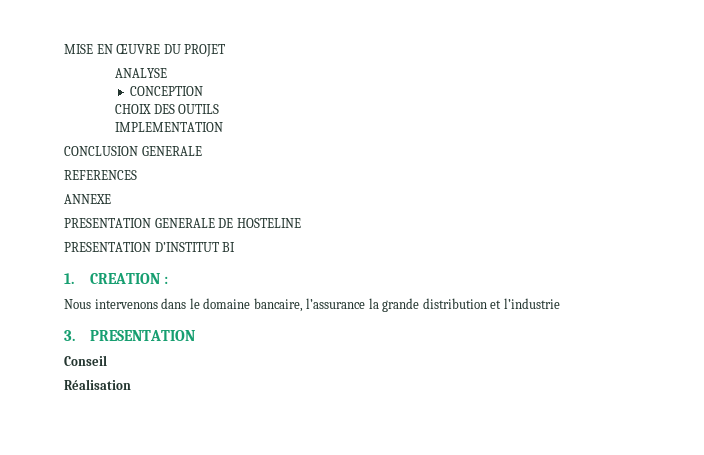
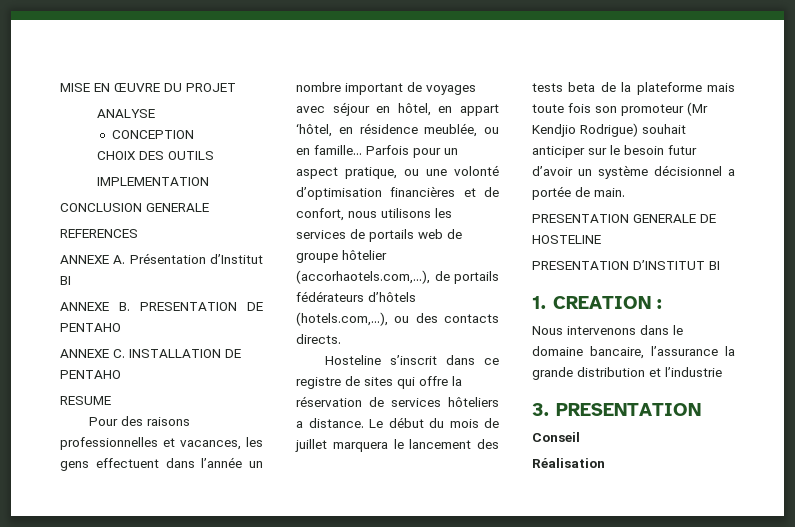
- ANNEXE
+ ANNEXE A. Présentation d’Institut BI
+ ANNEXE B. PRESENTATION DE PENTAHO
+ ANNEXE C. INSTALLATION DE PENTAHO
+ RESUME
+ Pour des raisons professionnelles et vacances, les gens effectuent dans l’année un nombre important de voyages avec séjour en hôtel, en appart ‘hôtel, en résidence meublée, ou en famille... Parfois pour un aspect pratique, ou une volonté d’optimisation financières et de confort, nous utilisons les services de portails web de groupe hôtelier (accorhaotels.com,…), de portails fédérateurs d’hôtels (hotels.com,…), ou des contacts directs.
+ Hosteline s’inscrit dans ce registre de sites qui offre la réservation de services hôteliers a distance. Le début du mois de juillet marquera le lancement des tests beta de la plateforme mais toute fois son promoteur (Mr Kendjio Rodrigue) souhait anticiper sur le besoin futur d’avoir un système décisionnel a portée de main.

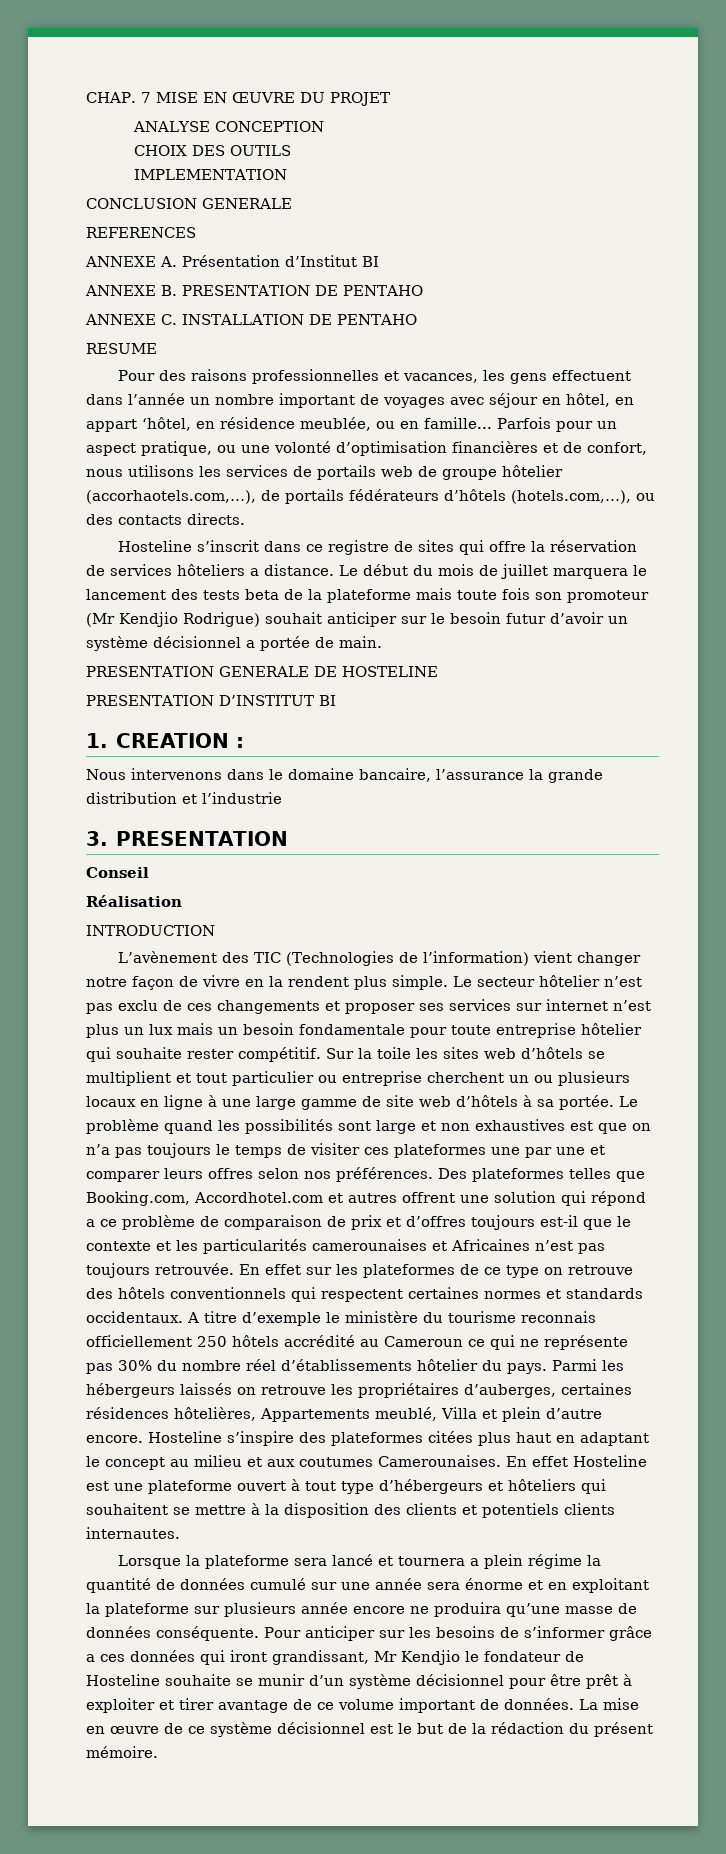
- MISE EN ŒUVRE DU PROJET
+ CHAP. 7 MISE EN ŒUVRE DU PROJET
- ANALYSE
- CONCEPTION
+ ANALYSE CONCEPTION
+ INTRODUCTION
+ L’avènement des TIC (Technologies de l’information) vient changer notre façon de vivre en la rendent plus simple. Le secteur hôtelier n’est pas exclu de ces changements et proposer ses services sur internet n’est plus un lux mais un besoin fondamentale pour toute entreprise hôtelier qui souhaite rester compétitif. Sur la toile les sites web d’hôtels se multiplient et tout particulier ou entreprise cherchent un ou plusieurs locaux en ligne à une large gamme de site web d’hôtels à sa portée. Le problème quand les possibilités sont large et non exhaustives est que on n’a pas toujours le temps de visiter ces plateformes une par une et comparer leurs offres selon nos préférences. Des plateformes telles que Booking.com, Accordhotel.com et autres offrent une solution qui répond a ce problème de comparaison de prix et d’offres toujours est-il que le contexte et les particularités camerounaises et Africaines n’est pas toujours retrouvée. En effet sur les plateformes de ce type on retrouve des hôtels conventionnels qui respectent certaines normes et standards occidentaux. A titre d’exemple le ministère du tourisme reconnais officiellement 250 hôtels accrédité au Cameroun ce qui ne représente pas 30% du nombre réel d’établissements hôtelier du pays. Parmi les hébergeurs laissés on retrouve les propriétaires d’auberges, certaines résidences hôtelières, Appartements meublé, Villa et plein d’autre encore. Hosteline s’inspire des plateformes citées plus haut en adaptant le concept au milieu et aux coutumes Camerounaises. En effet Hosteline est une plateforme ouvert à tout type d’hébergeurs et hôteliers qui souhaitent se mettre à la disposition des clients et potentiels clients internautes.
+ Lorsque la plateforme sera lancé et tournera a plein régime la quantité de données cumulé sur une année sera énorme et en exploitant la plateforme sur plusieurs année encore ne produira qu’une masse de données conséquente. Pour anticiper sur les besoins de s’informer grâce a ces données qui iront grandissant, Mr Kendjio le fondateur de Hosteline souhaite se munir d’un système décisionnel pour être prêt à exploiter et tirer avantage de ce volume important de données. La mise en œuvre de ce système décisionnel est le but de la rédaction du présent mémoire.

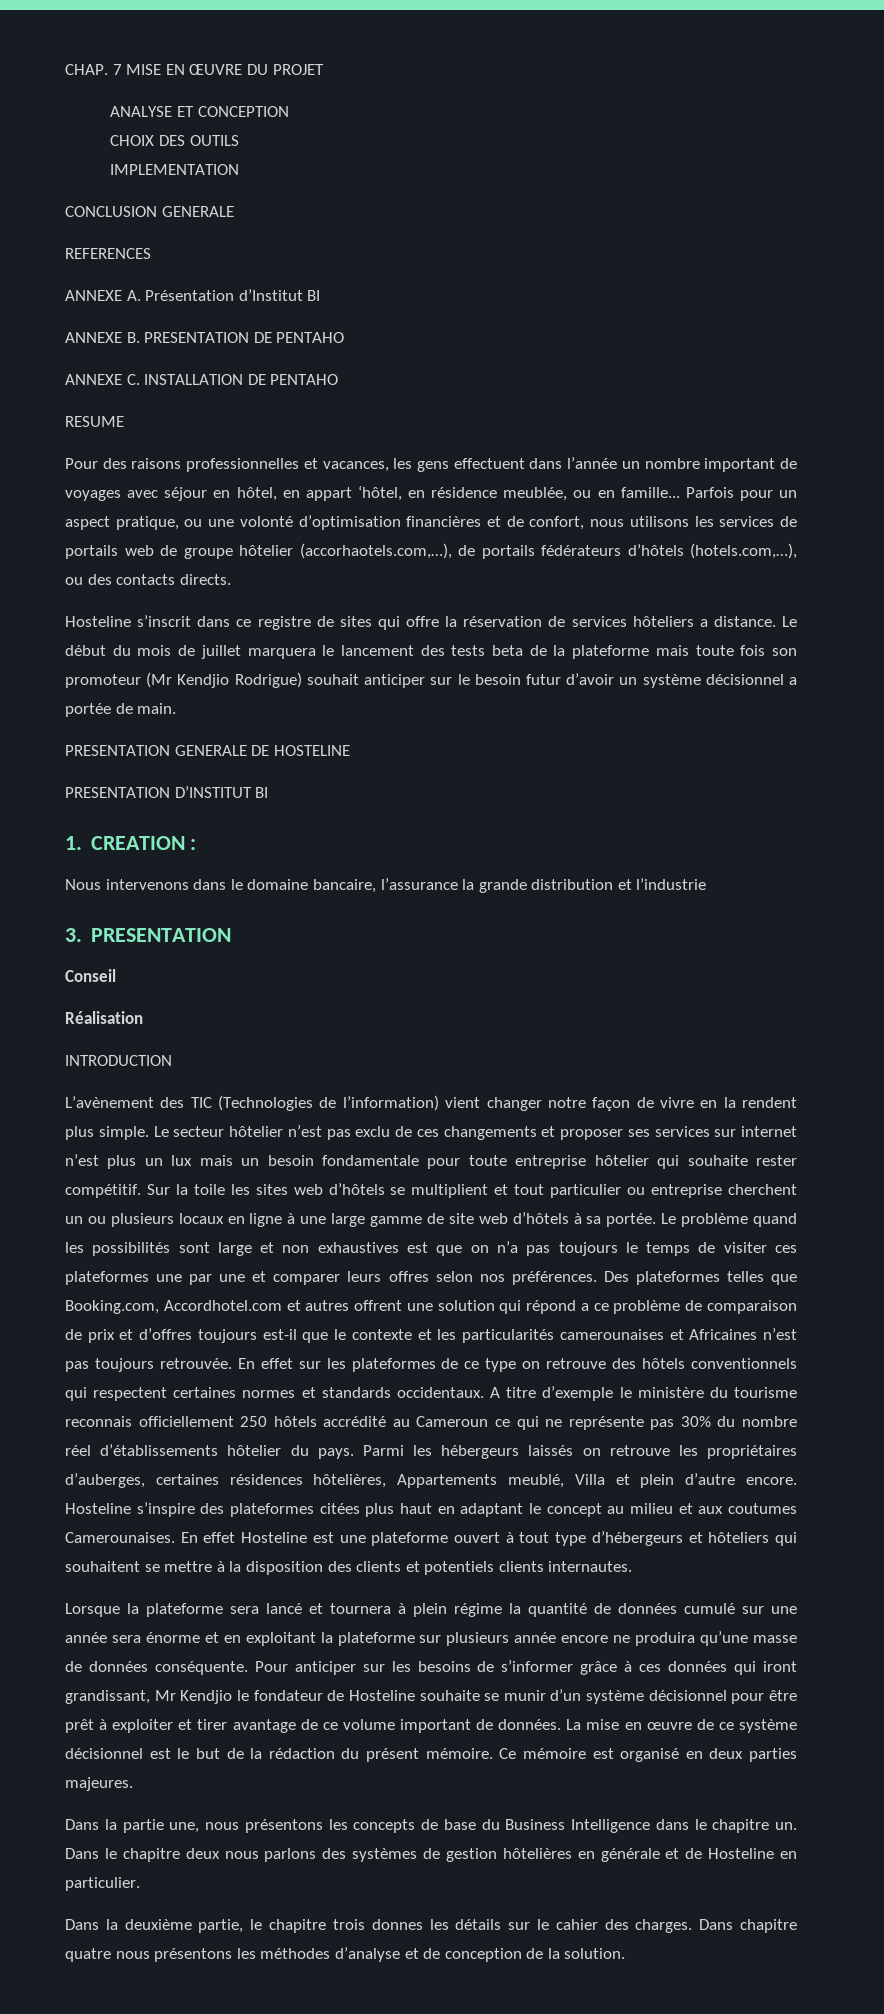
- ANALYSE CONCEPTION
+ ANALYSE ET CONCEPTION
- Lorsque la plateforme sera lancé et tournera a plein régime la quantité de données cumulé sur une année sera énorme et en exploitant la plateforme sur plusieurs année encore ne produira qu’une masse de données conséquente.
+ Lorsque la plateforme sera lancé et tournera à plein régime la quantité de données cumulé sur une année sera énorme et en exploitant la plateforme sur plusieurs année encore ne produira qu’une masse de données conséquente.
- Pour anticiper sur les besoins de s’informer grâce a ces données qui iront grandissant, Mr Kendjio le fondateur de Hosteline souhaite se munir d’un système décisionnel pour être prêt à exploiter et tirer avantage de ce volume important de données.
+ Pour anticiper sur les besoins de s’informer grâce à ces données qui iront grandissant, Mr Kendjio le fondateur de Hosteline souhaite se munir d’un système décisionnel pour être prêt à exploiter et tirer avantage de ce volume important de données.
+ Ce mémoire est organisé en deux parties majeures.
+ Dans la partie une, nous présentons les concepts de base du Business Intelligence dans le chapitre un. Dans le chapitre deux nous parlons des systèmes de gestion hôtelières en générale et de Hosteline en particulier.
+ Dans la deuxième partie, le chapitre trois donnes les détails sur le cahier des charges. Dans chapitre quatre nous présentons les méthodes d’analyse et de conception de la solution.

